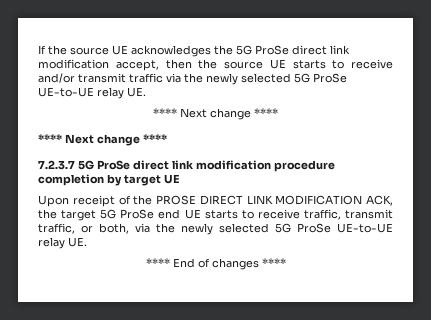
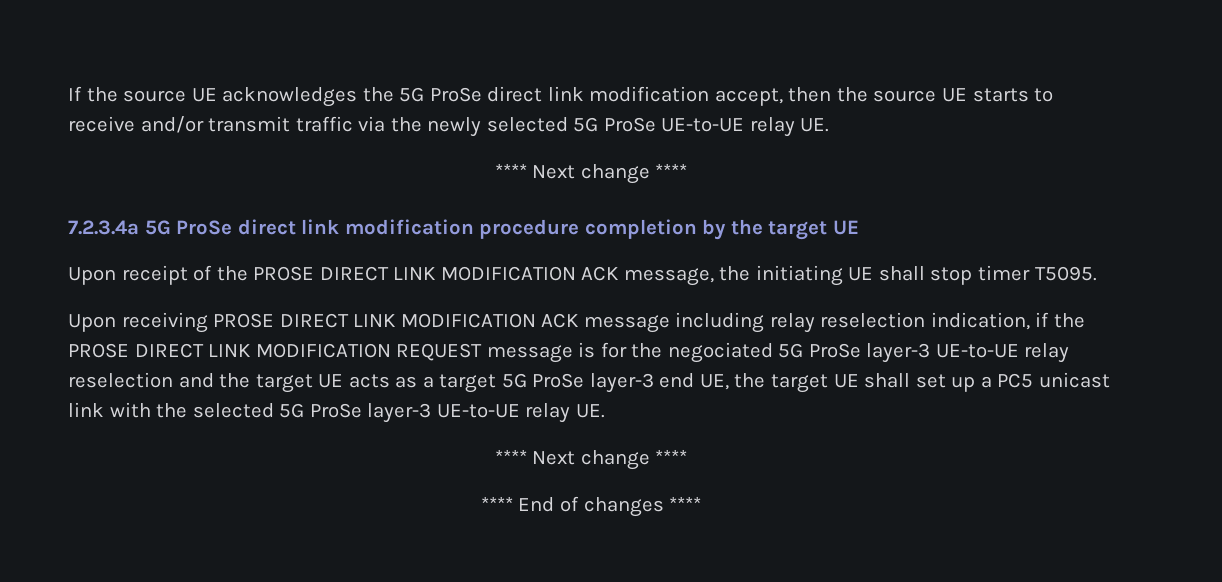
  If the source UE acknowledges the 5G ProSe direct link modification accept, then the source UE starts to receive and/or transmit traffic via the newly selected 5G ProSe UE-to-UE relay UE.
  **** Next change ****
- **** Next change ****
- 7.2.3.7 5G ProSe direct link modification procedure completion by target UE
+ 7.2.3.4a 5G ProSe direct link modification procedure completion by the target UE
- Upon receipt of the PROSE DIRECT LINK MODIFICATION ACK, the target 5G ProSe end UE starts to receive traffic, transmit traffic, or both, via the newly selected 5G ProSe UE-to-UE relay UE.
+ Upon receipt of the PROSE DIRECT LINK MODIFICATION ACK message, the initiating UE shall stop timer T5095.
+ Upon receiving PROSE DIRECT LINK MODIFICATION ACK message including relay reselection indication, if the PROSE DIRECT LINK MODIFICATION REQUEST message is for the negociated 5G ProSe layer-3 UE-to-UE relay reselection and the target UE acts as a target 5G ProSe layer-3 end UE, the target UE shall set up a PC5 unicast link with the selected 5G ProSe layer-3 UE-to-UE relay UE.
+ **** Next change ****

